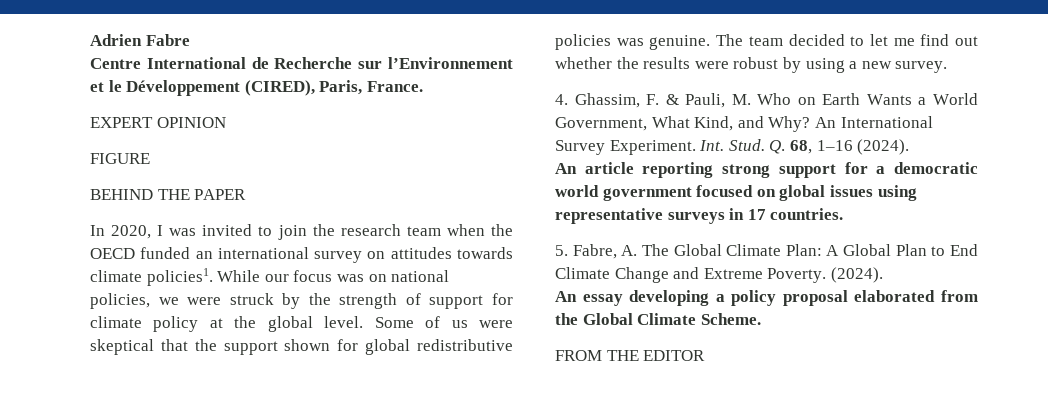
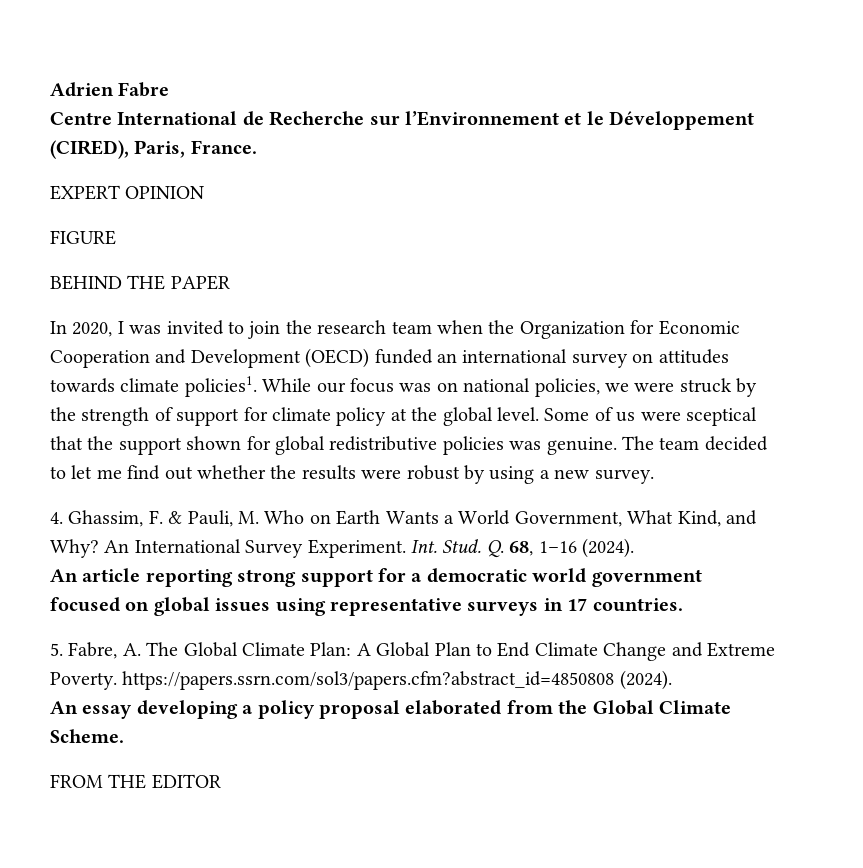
- In 2020, I was invited to join the research team when the OECD funded an international survey on attitudes towards climate policies1.
+ In 2020, I was invited to join the research team when the Organization for Economic Cooperation and Development (OECD) funded an international survey on attitudes towards climate policies1.
- Some of us were skeptical that the support shown for global redistributive policies was genuine.
+ Some of us were sceptical that the support shown for global redistributive policies was genuine.
- 5. Fabre, A. The Global Climate Plan: A Global Plan to End Climate Change and Extreme Poverty. (2024).
+ 5. Fabre, A. The Global Climate Plan: A Global Plan to End Climate Change and Extreme Poverty. https://papers.ssrn.com/sol3/papers.cfm?abstract_id=4850808 (2024).

